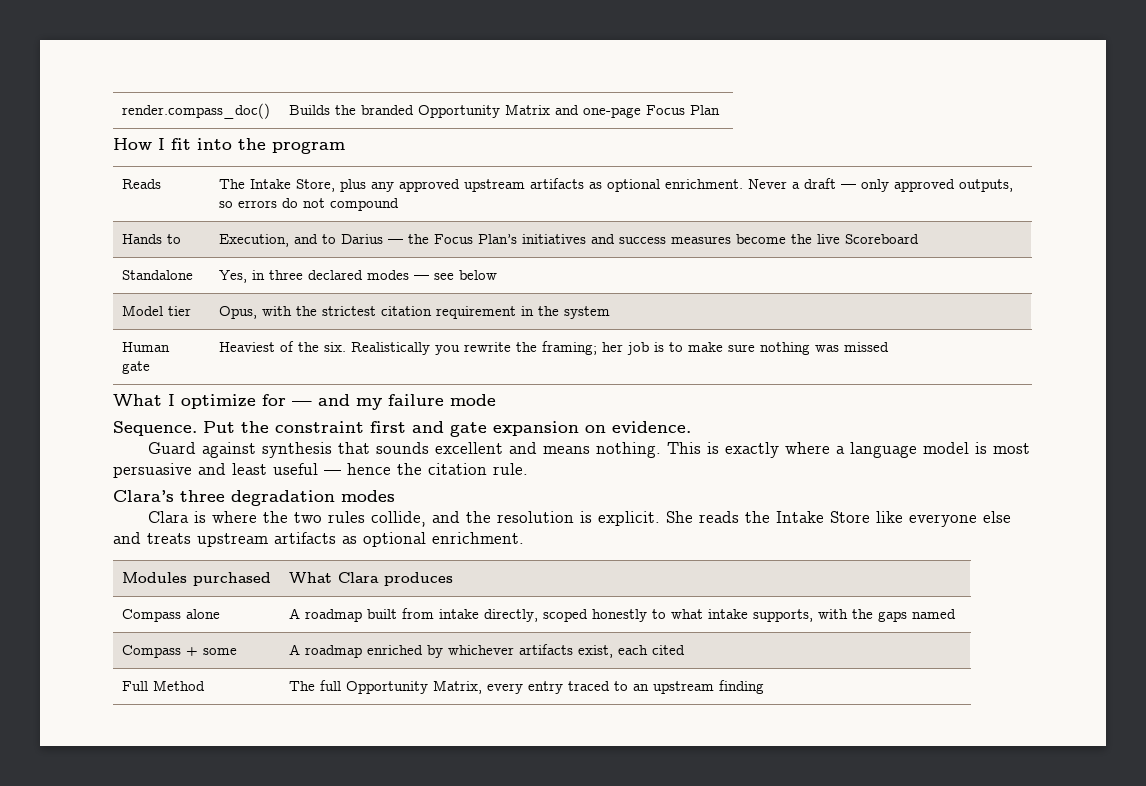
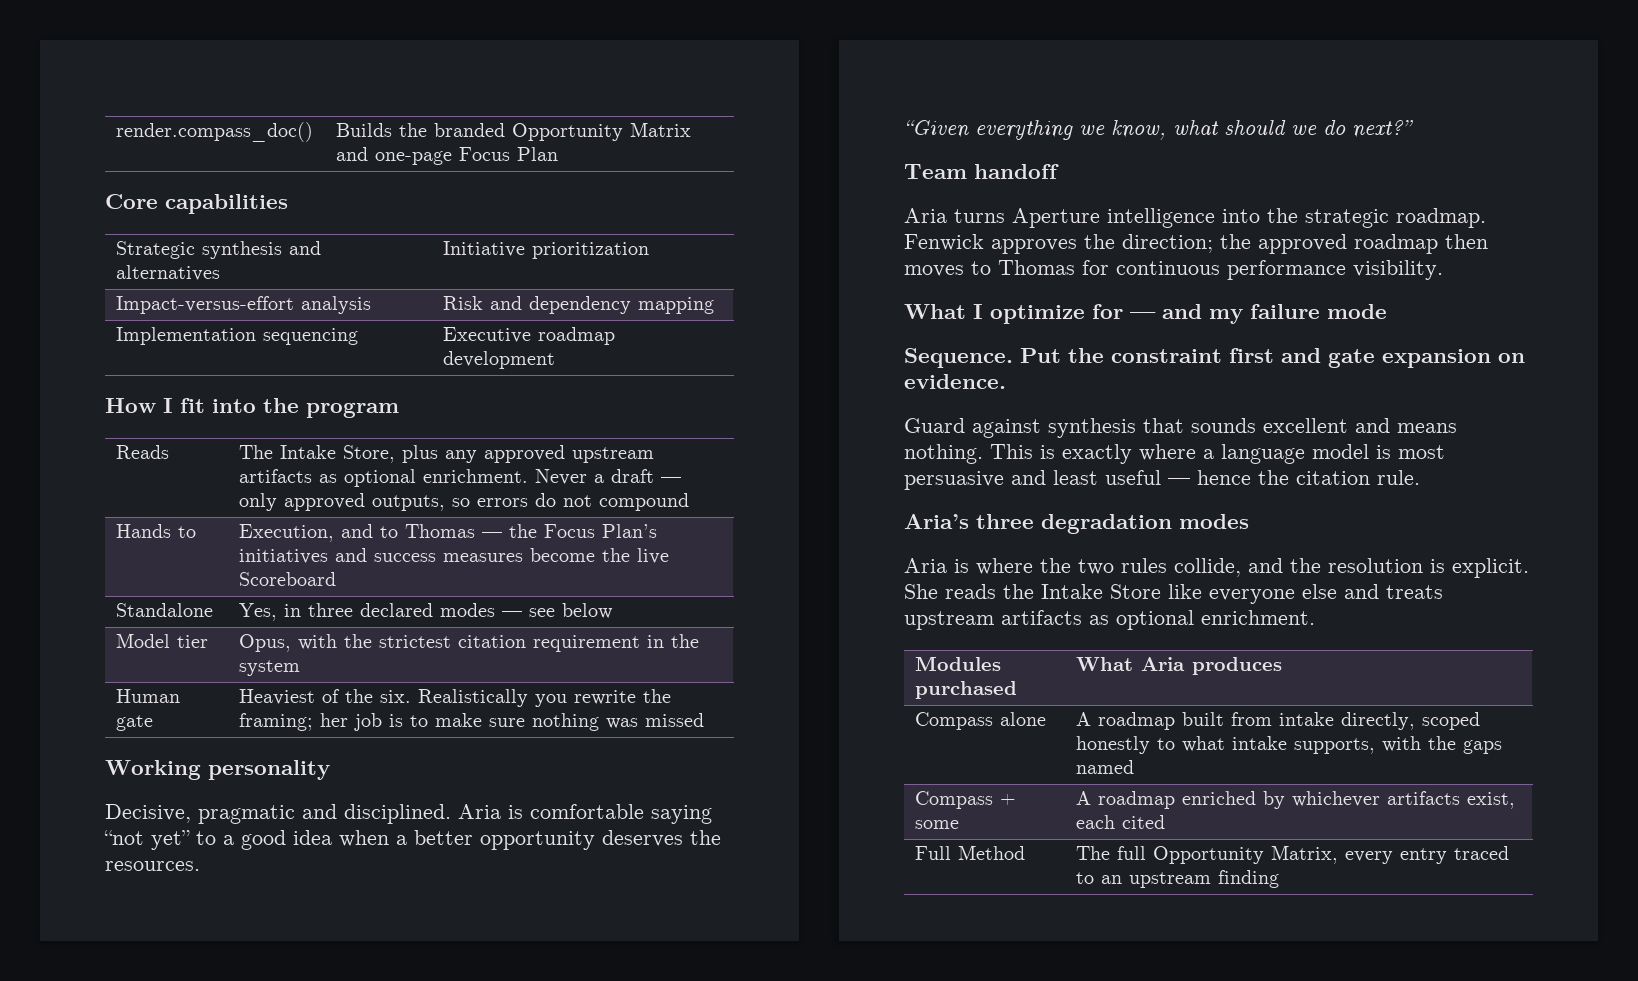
+ Core capabilities
+ Strategic synthesis and alternatives | Initiative prioritization
+ Impact-versus-effort analysis | Risk and dependency mapping
+ Implementation sequencing | Executive roadmap development
- Hands to | Execution, and to Darius — the Focus Plan’s initiatives and success measures become the live Scoreboard
+ Hands to | Execution, and to Thomas — the Focus Plan’s initiatives and success measures become the live Scoreboard
+ Working personality
+ Decisive, pragmatic and disciplined. Aria is comfortable saying “not yet” to a good idea when a better opportunity deserves the resources.
+ “Given everything we know, what should we do next?”
+ Team handoff
+ Aria turns Aperture intelligence into the strategic roadmap. Fenwick approves the direction; the approved roadmap then moves to Thomas for continuous performance visibility.
- Clara’s three degradation modes
+ Aria’s three degradation modes
- Clara is where the two rules collide, and the resolution is explicit.
+ Aria is where the two rules collide, and the resolution is explicit.
- Modules purchased | What Clara produces
+ Modules purchased | What Aria produces

